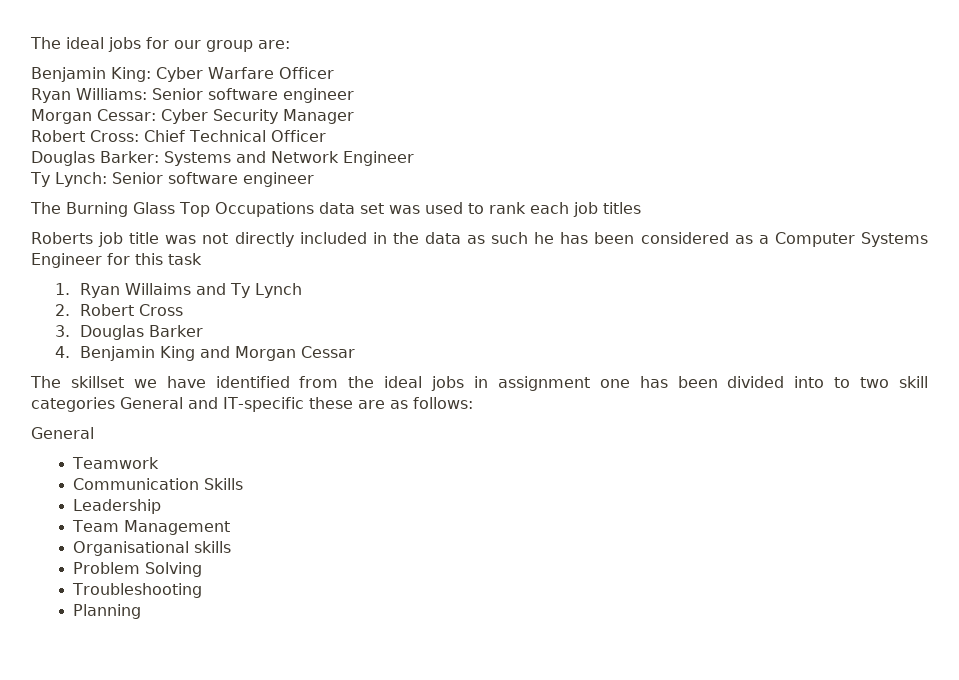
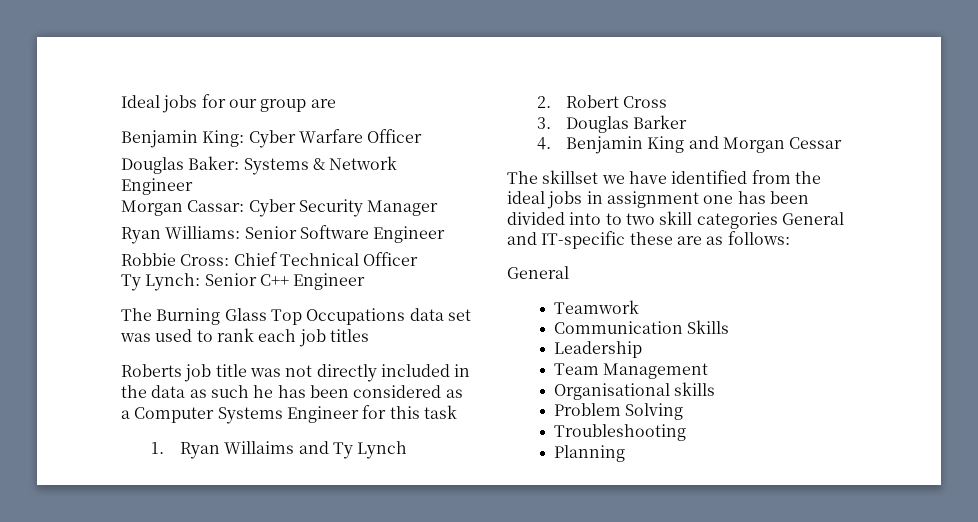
- The ideal jobs for our group are:
+ Ideal jobs for our group are
- Ryan Williams: Senior software engineer
- Morgan Cessar: Cyber Security Manager
+ Douglas Baker: Systems & Network Engineer
+ Morgan Cassar: Cyber Security Manager
- Robert Cross: Chief Technical Officer
- Douglas Barker: Systems and Network Engineer
+ Ryan Williams: Senior Software Engineer
+ Robbie Cross: Chief Technical Officer
- Ty Lynch: Senior software engineer
+ Ty Lynch: Senior C++ Engineer

